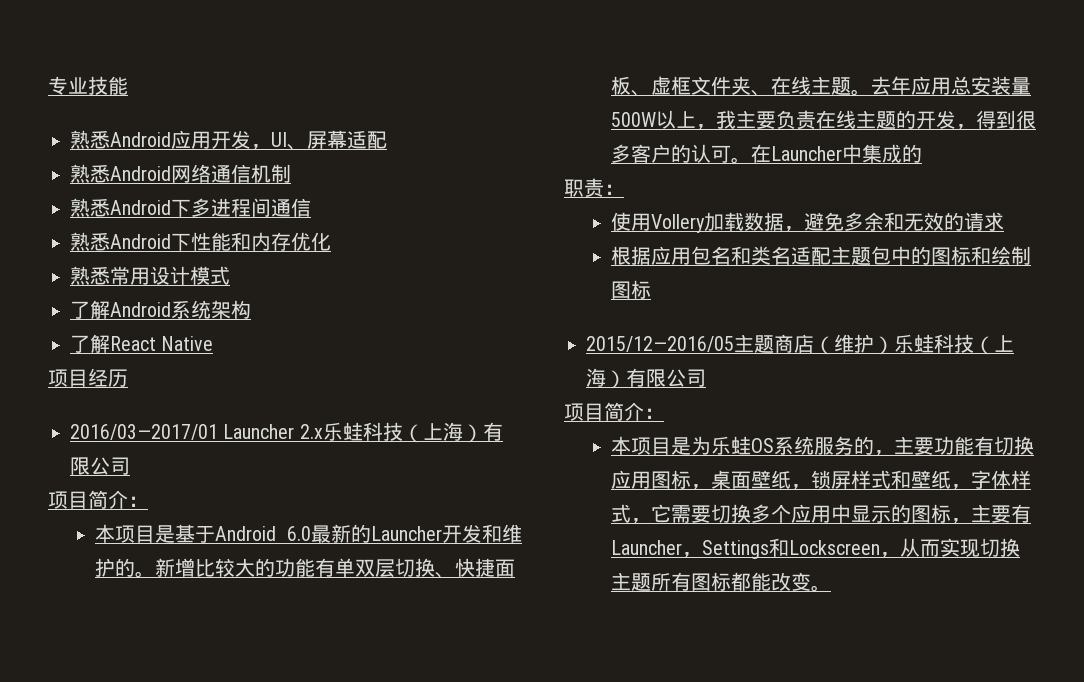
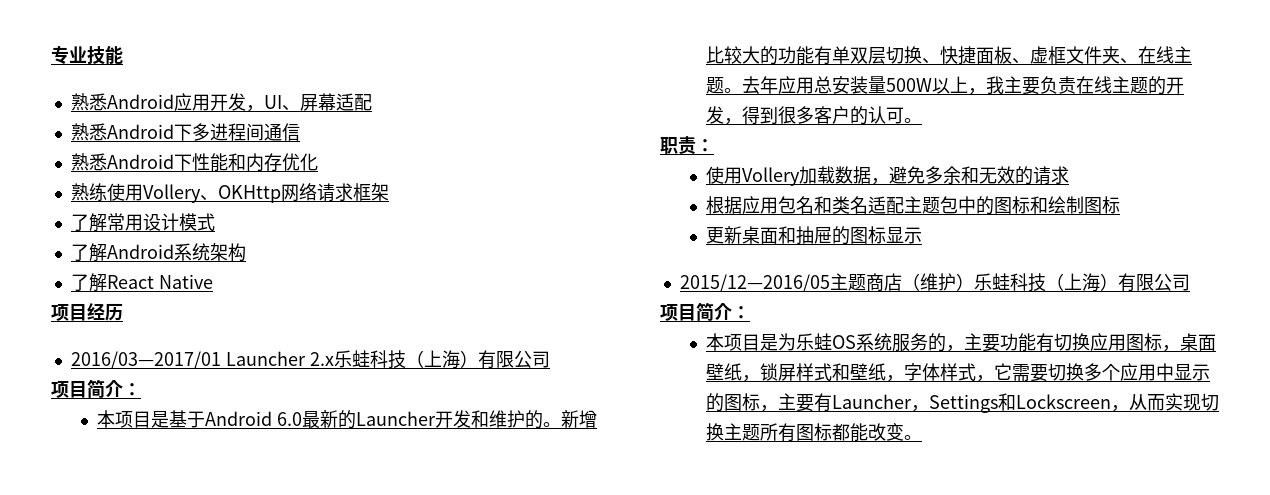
- 熟悉Android网络通信机制
- 熟悉常用设计模式
+ 熟练使用Vollery、OKHttp网络请求框架
+ 了解常用设计模式
- 在Launcher中集成的
+ 更新桌面和抽屉的图标显示

